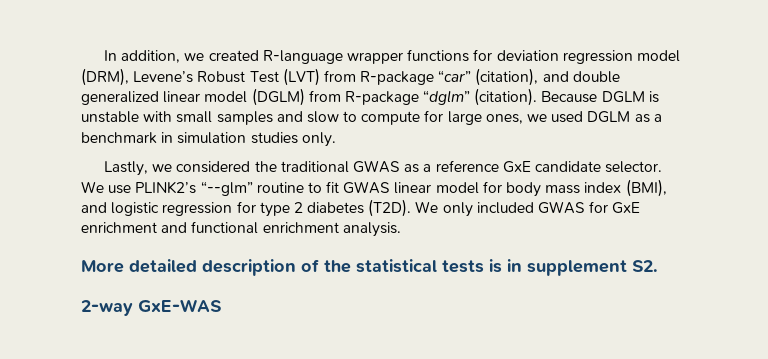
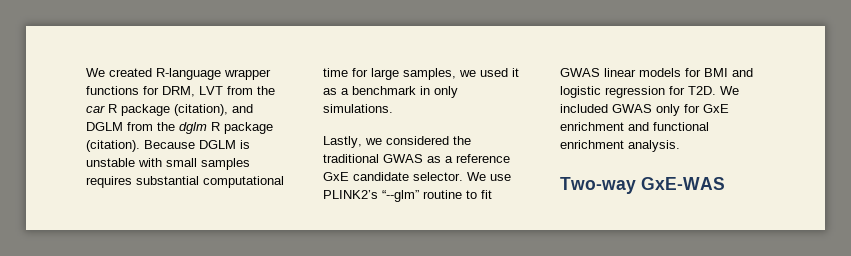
- In addition, we created R-language wrapper functions for deviation regression model (DRM), Levene’s Robust Test (LVT) from R-package “car” (citation), and double generalized linear model (DGLM) from R-package “dglm” (citation).
+ We created R-language wrapper functions for DRM, LVT from the car R package (citation), and DGLM from the dglm R package (citation).
- Because DGLM is unstable with small samples and slow to compute for large ones, we used DGLM as a benchmark in simulation studies only.
+ Because DGLM is unstable with small samples requires substantial computational time for large samples, we used it as a benchmark in only simulations.
- We use PLINK2’s “--glm” routine to fit GWAS linear model for body mass index (BMI), and logistic regression for type 2 diabetes (T2D). We only included GWAS for GxE enrichment and functional enrichment analysis.
+ We use PLINK2’s “--glm” routine to fit GWAS linear models for BMI and logistic regression for T2D. We included GWAS only for GxE enrichment and functional enrichment analysis.
- More detailed description of the statistical tests is in supplement S2.
- 2-way GxE-WAS
+ Two-way GxE-WAS

